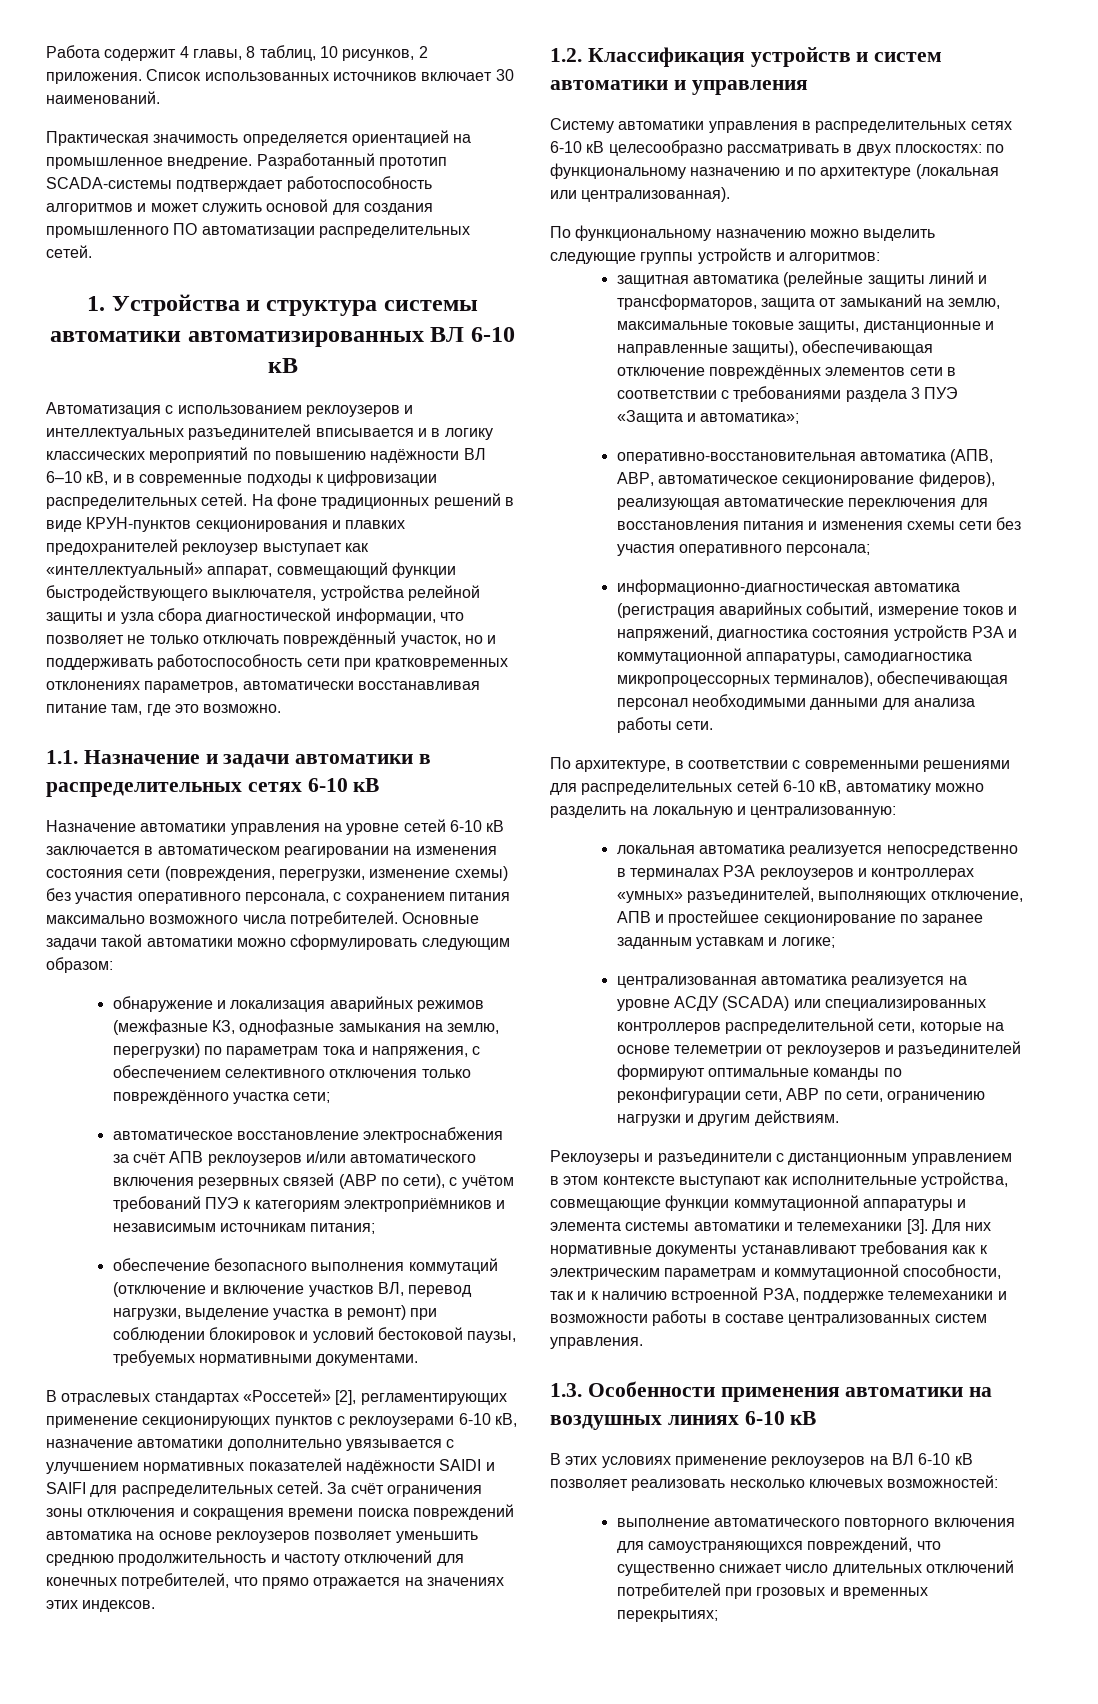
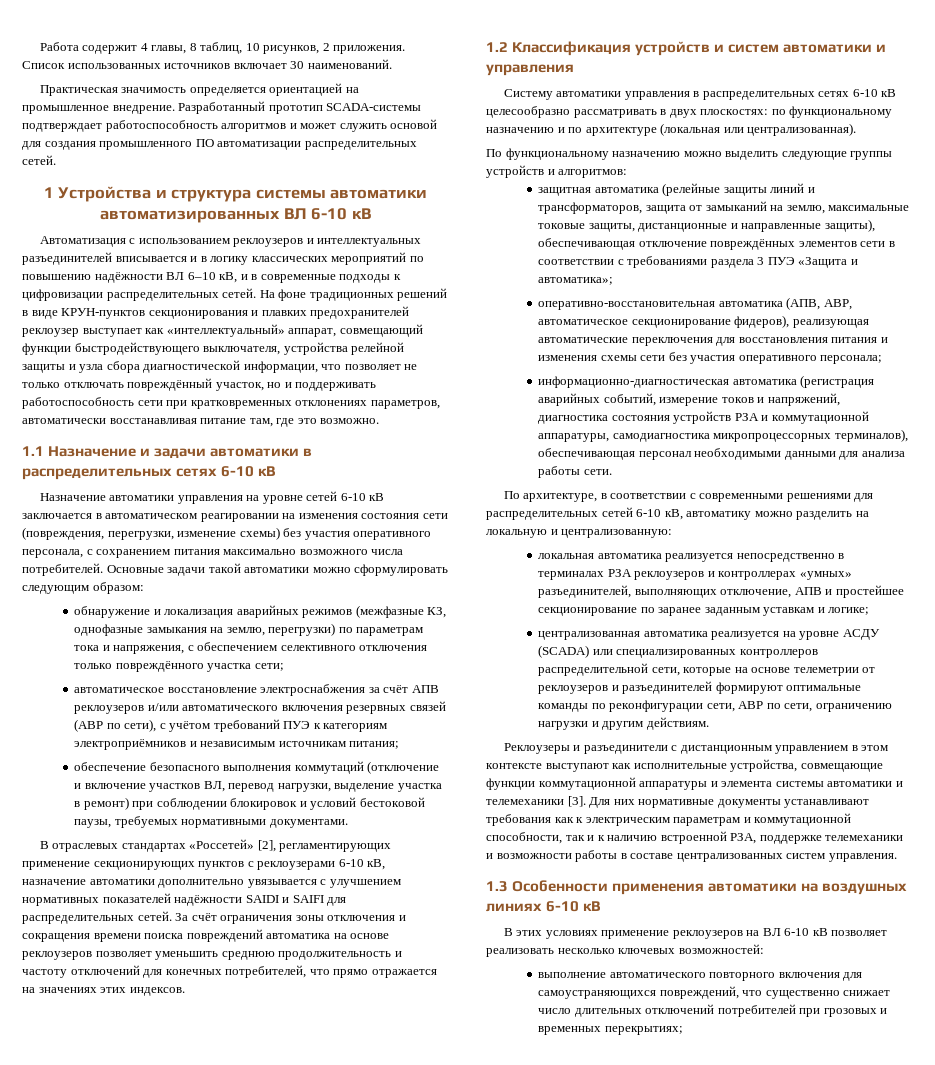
- 1. Устройства и структура системы автоматики автоматизированных ВЛ 6-10 кВ
+ 1 Устройства и структура системы автоматики автоматизированных ВЛ 6-10 кВ
- 1.1. Назначение и задачи автоматики в распределительных сетях 6-10 кВ
+ 1.1 Назначение и задачи автоматики в распределительных сетях 6-10 кВ
- 1.2. Классификация устройств и систем автоматики и управления
+ 1.2 Классификация устройств и систем автоматики и управления
- 1.3. Особенности применения автоматики на воздушных линиях 6-10 кВ
+ 1.3 Особенности применения автоматики на воздушных линиях 6-10 кВ

